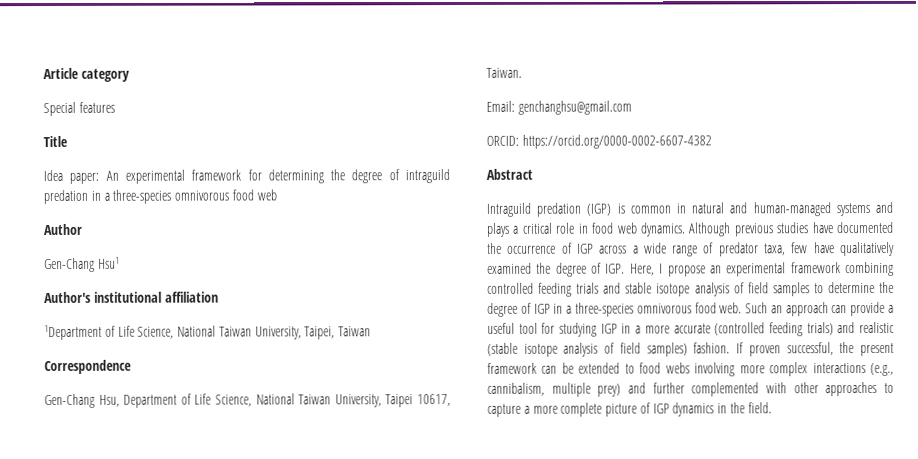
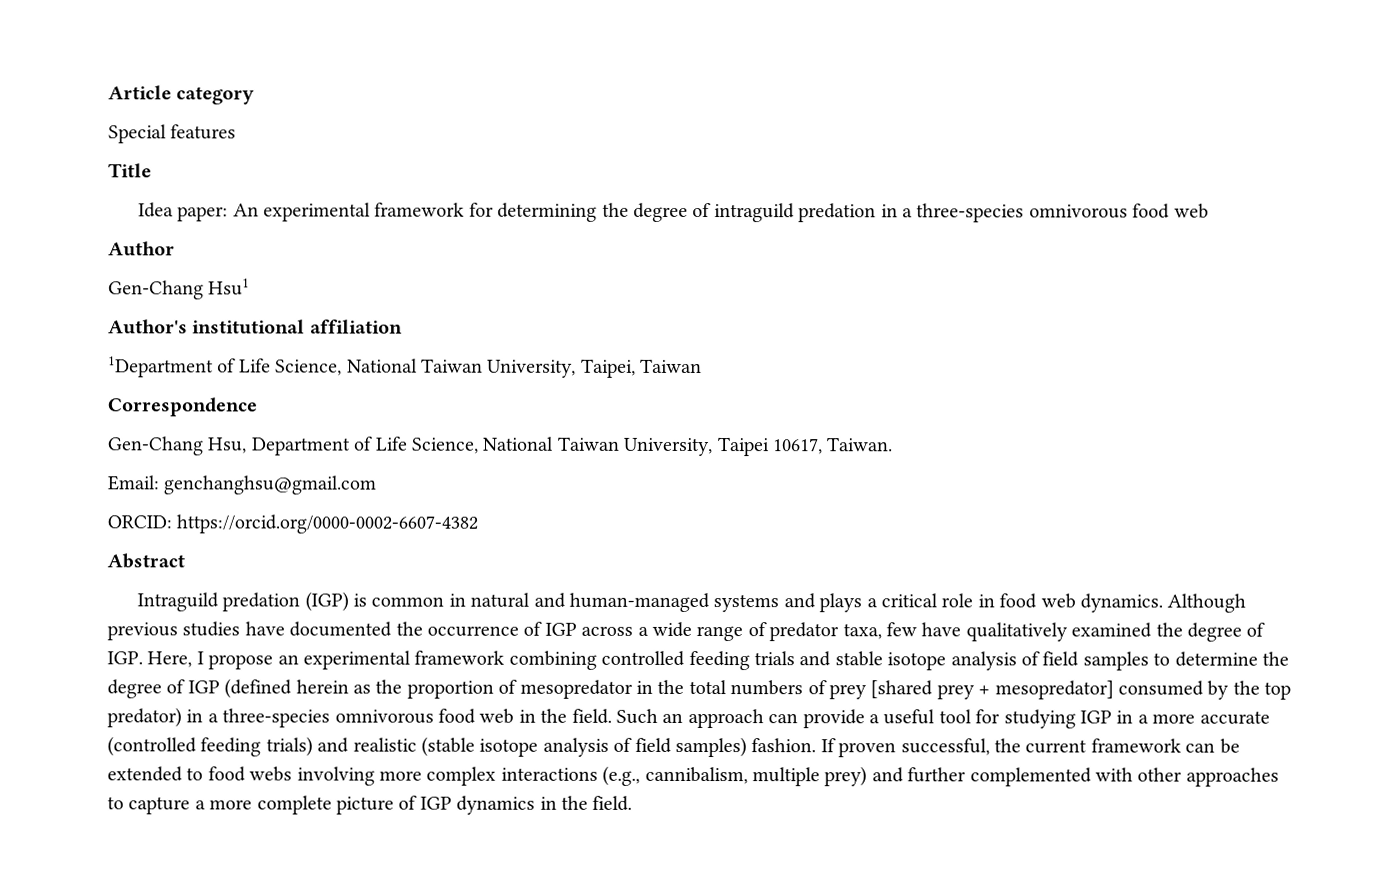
- Although previous studies have documented the occurrence of IGP across a wide range of predator taxa, few have qualitatively examined the degree of IGP. Here, I propose an experimental framework combining controlled feeding trials and stable isotope analysis of field samples to determine the degree of IGP in a three-species omnivorous food web.
+ Although previous studies have documented the occurrence of IGP across a wide range of predator taxa, few have qualitatively examined the degree of IGP. Here, I propose an experimental framework combining controlled feeding trials and stable isotope analysis of field samples to determine the degree of IGP (defined herein as the proportion of mesopredator in the total numbers of prey [shared prey + mesopredator] consumed by the top predator) in a three-species omnivorous food web in the field.
- If proven successful, the present framework can be extended to food webs involving more complex interactions (e.g., cannibalism, multiple prey) and further complemented with other approaches to capture a more complete picture of IGP dynamics in the field.
+ If proven successful, the current framework can be extended to food webs involving more complex interactions (e.g., cannibalism, multiple prey) and further complemented with other approaches to capture a more complete picture of IGP dynamics in the field.

